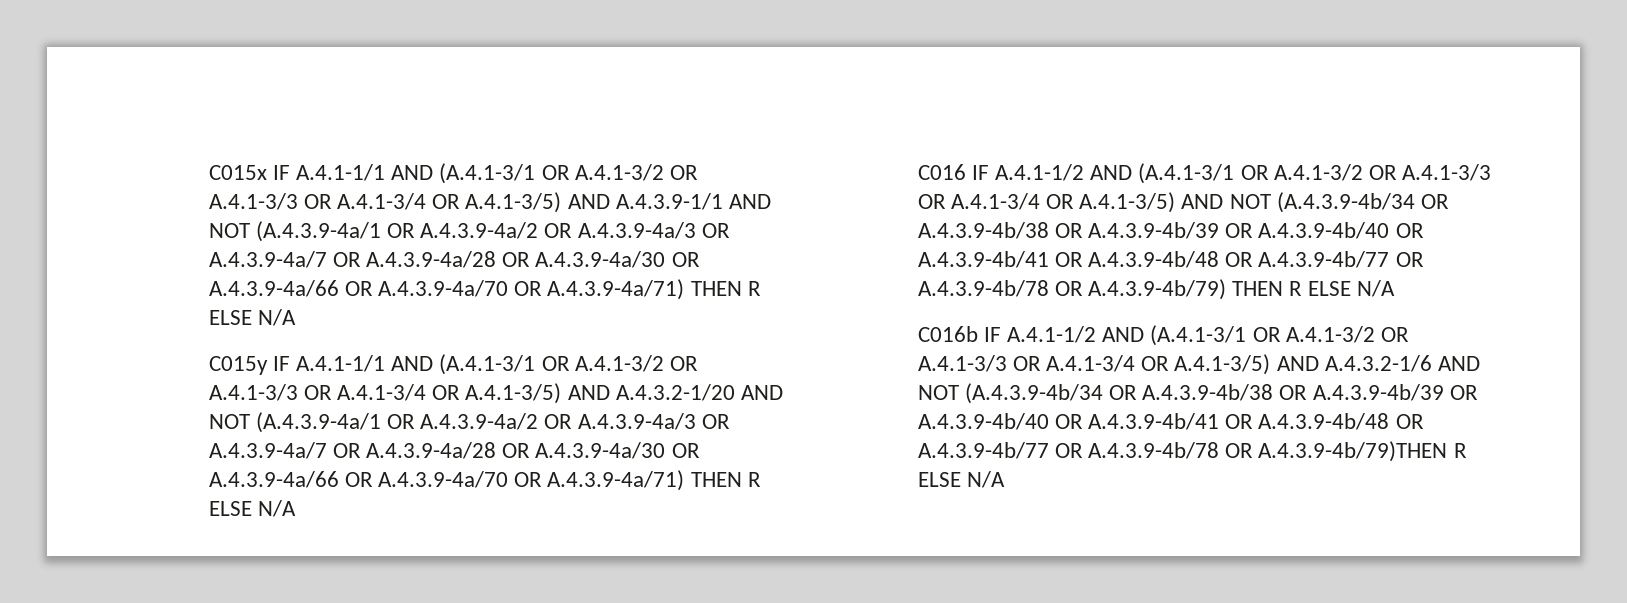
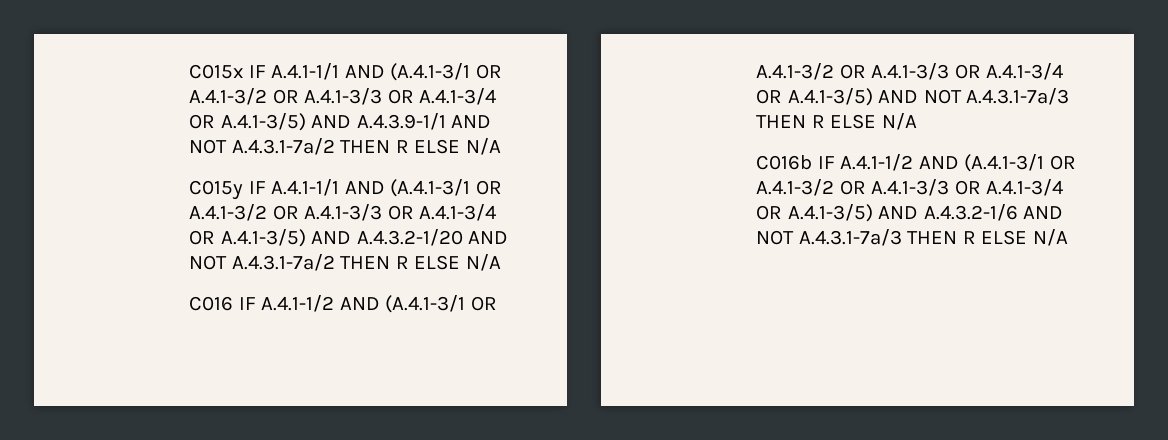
- C015x IF A.4.1-1/1 AND (A.4.1-3/1 OR A.4.1-3/2 OR A.4.1-3/3 OR A.4.1-3/4 OR A.4.1-3/5) AND A.4.3.9-1/1 AND NOT (A.4.3.9-4a/1 OR A.4.3.9-4a/2 OR A.4.3.9-4a/3 OR A.4.3.9-4a/7 OR A.4.3.9-4a/28 OR A.4.3.9-4a/30 OR A.4.3.9-4a/66 OR A.4.3.9-4a/70 OR A.4.3.9-4a/71) THEN R ELSE N/A
+ C015x IF A.4.1-1/1 AND (A.4.1-3/1 OR A.4.1-3/2 OR A.4.1-3/3 OR A.4.1-3/4 OR A.4.1-3/5) AND A.4.3.9-1/1 AND NOT A.4.3.1-7a/2 THEN R ELSE N/A
- C015y IF A.4.1-1/1 AND (A.4.1-3/1 OR A.4.1-3/2 OR A.4.1-3/3 OR A.4.1-3/4 OR A.4.1-3/5) AND A.4.3.2-1/20 AND NOT (A.4.3.9-4a/1 OR A.4.3.9-4a/2 OR A.4.3.9-4a/3 OR A.4.3.9-4a/7 OR A.4.3.9-4a/28 OR A.4.3.9-4a/30 OR A.4.3.9-4a/66 OR A.4.3.9-4a/70 OR A.4.3.9-4a/71) THEN R ELSE N/A
+ C015y IF A.4.1-1/1 AND (A.4.1-3/1 OR A.4.1-3/2 OR A.4.1-3/3 OR A.4.1-3/4 OR A.4.1-3/5) AND A.4.3.2-1/20 AND NOT A.4.3.1-7a/2 THEN R ELSE N/A
- C016 IF A.4.1-1/2 AND (A.4.1-3/1 OR A.4.1-3/2 OR A.4.1-3/3 OR A.4.1-3/4 OR A.4.1-3/5) AND NOT (A.4.3.9-4b/34 OR A.4.3.9-4b/38 OR A.4.3.9-4b/39 OR A.4.3.9-4b/40 OR A.4.3.9-4b/41 OR A.4.3.9-4b/48 OR A.4.3.9-4b/77 OR A.4.3.9-4b/78 OR A.4.3.9-4b/79) THEN R ELSE N/A
+ C016 IF A.4.1-1/2 AND (A.4.1-3/1 OR A.4.1-3/2 OR A.4.1-3/3 OR A.4.1-3/4 OR A.4.1-3/5) AND NOT A.4.3.1-7a/3 THEN R ELSE N/A
- C016b IF A.4.1-1/2 AND (A.4.1-3/1 OR A.4.1-3/2 OR A.4.1-3/3 OR A.4.1-3/4 OR A.4.1-3/5) AND A.4.3.2-1/6 AND NOT (A.4.3.9-4b/34 OR A.4.3.9-4b/38 OR A.4.3.9-4b/39 OR A.4.3.9-4b/40 OR A.4.3.9-4b/41 OR A.4.3.9-4b/48 OR A.4.3.9-4b/77 OR A.4.3.9-4b/78 OR A.4.3.9-4b/79)THEN R ELSE N/A
+ C016b IF A.4.1-1/2 AND (A.4.1-3/1 OR A.4.1-3/2 OR A.4.1-3/3 OR A.4.1-3/4 OR A.4.1-3/5) AND A.4.3.2-1/6 AND NOT A.4.3.1-7a/3 THEN R ELSE N/A

